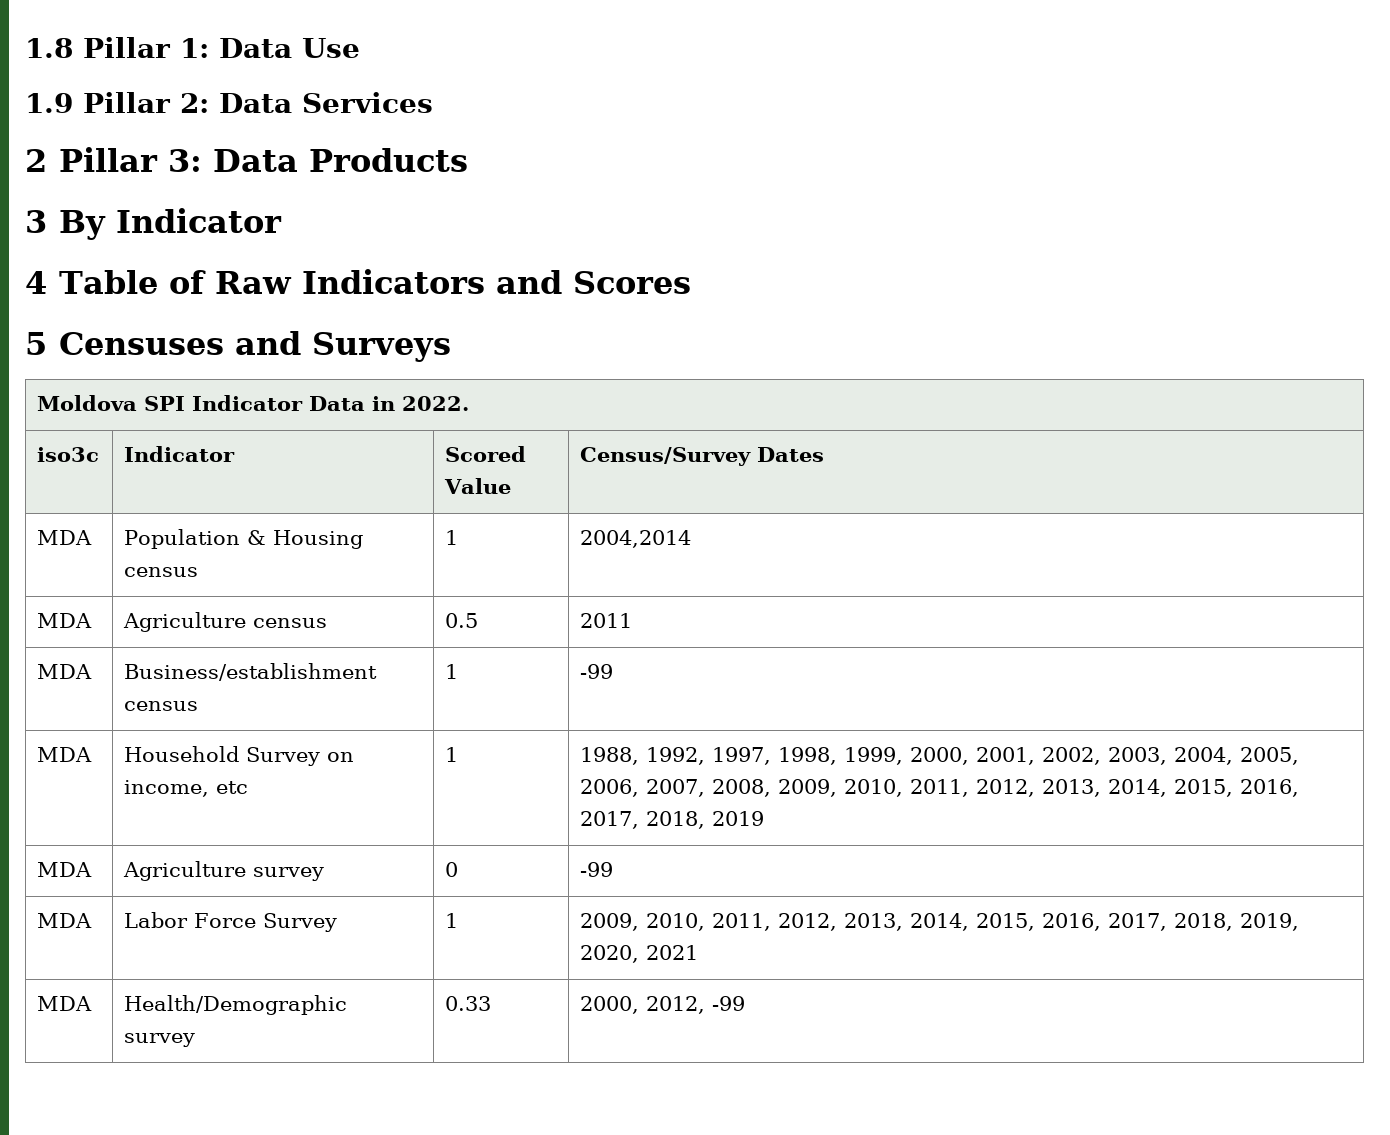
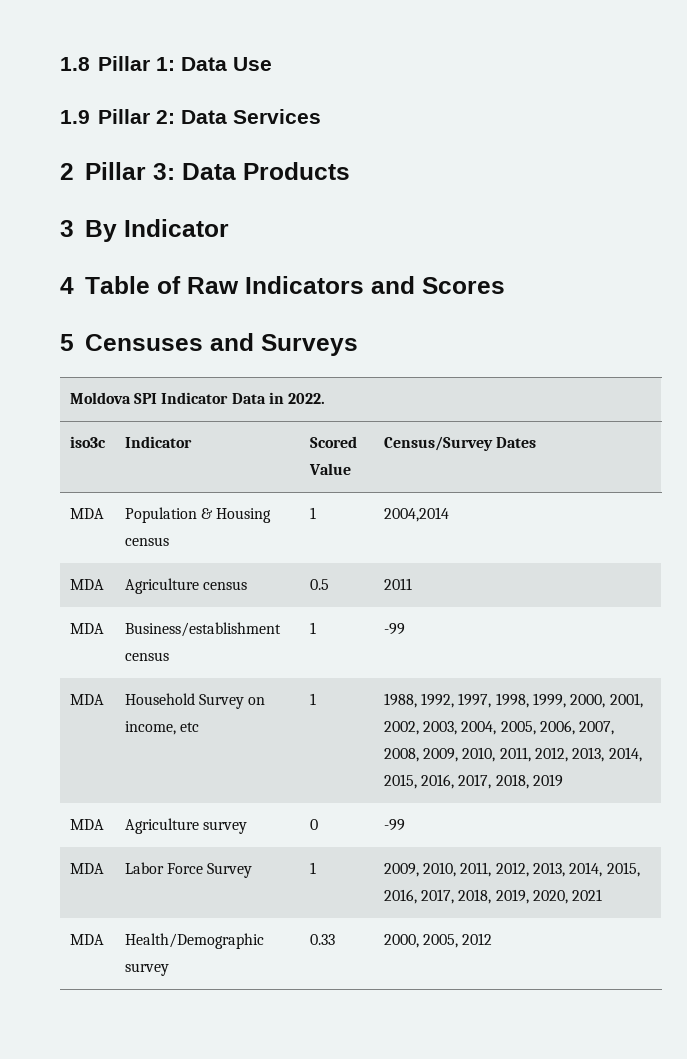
- MDA | Health/Demographic survey | 0.33 | 2000, 2012, -99
+ MDA | Health/Demographic survey | 0.33 | 2000, 2005, 2012

